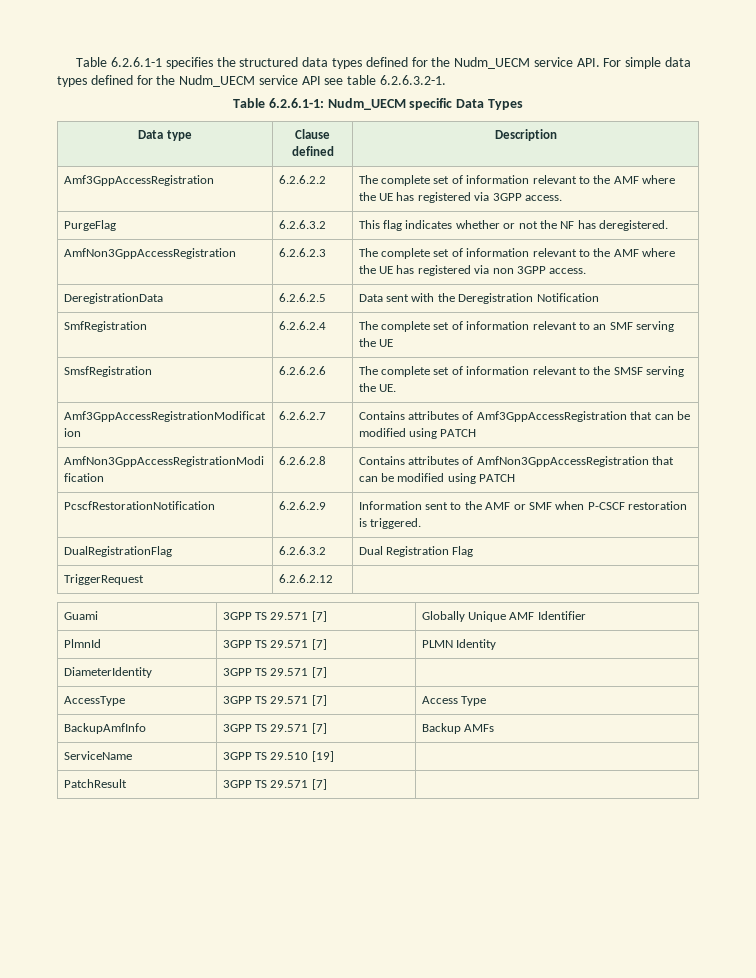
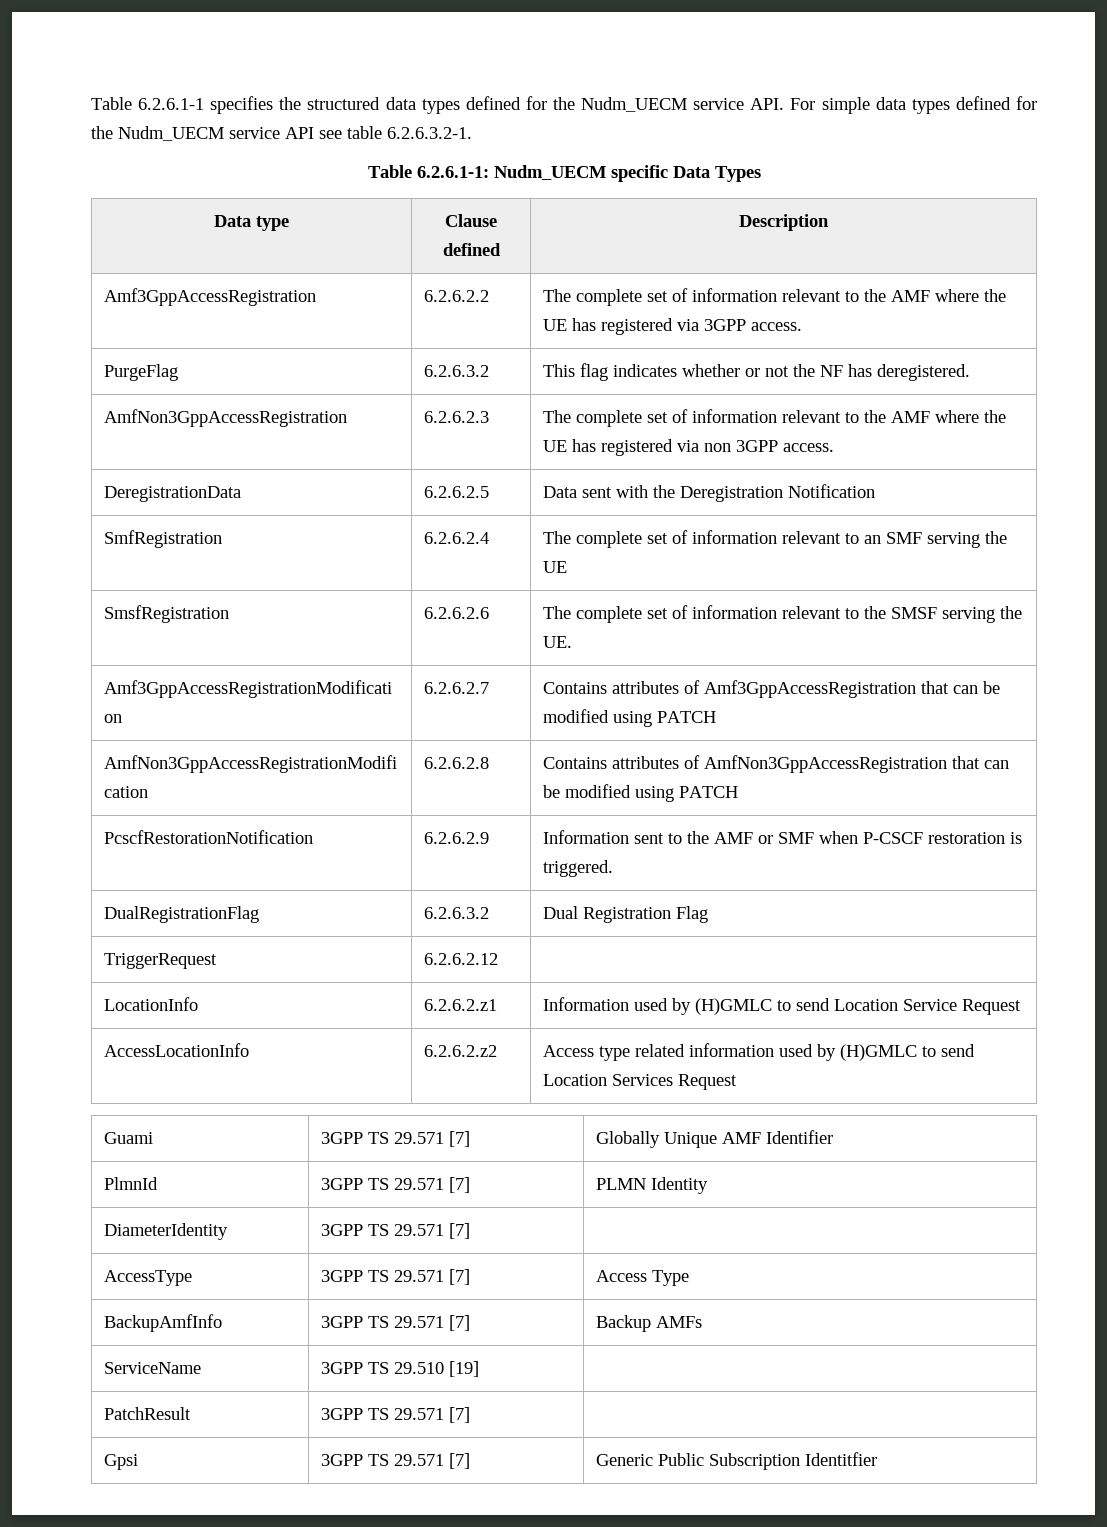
+ LocationInfo | 6.2.6.2.z1 | Information used by (H)GMLC to send Location Service Request
+ AccessLocationInfo | 6.2.6.2.z2 | Access type related information used by (H)GMLC to send Location Services Request
+ Gpsi | 3GPP TS 29.571 [7] | Generic Public Subscription Identitfier

